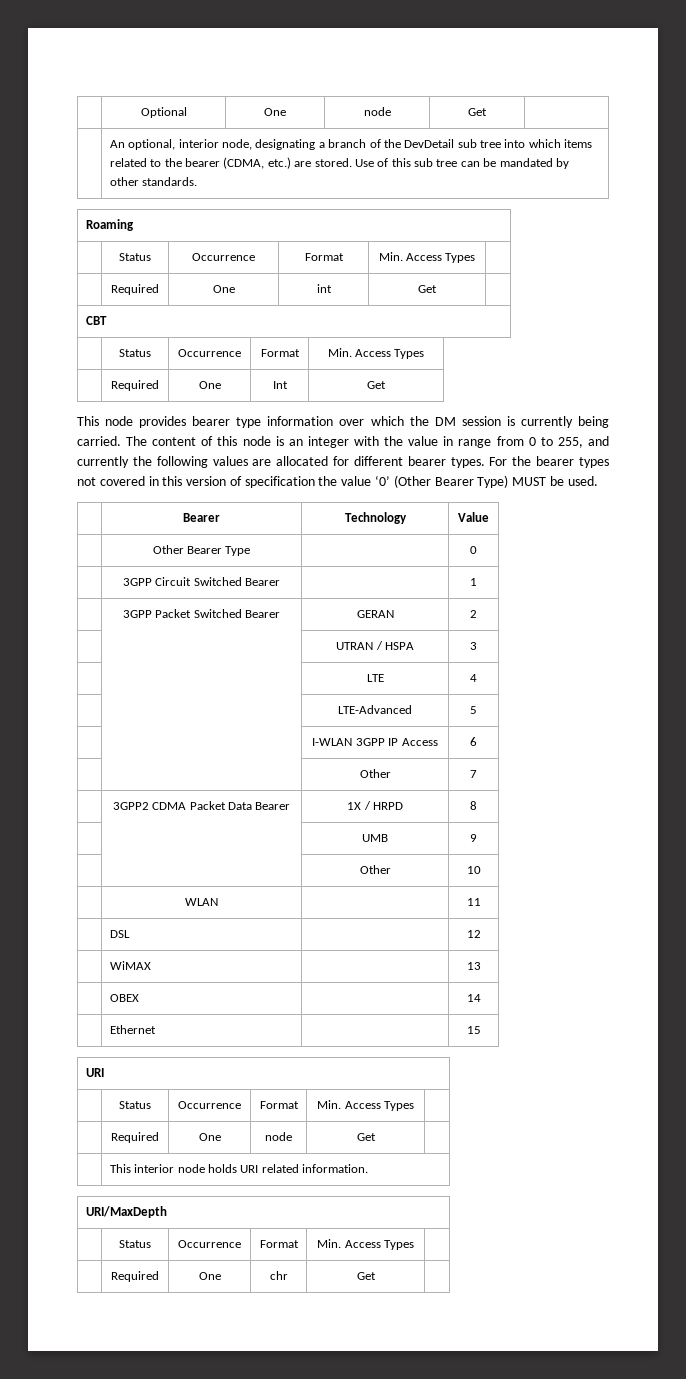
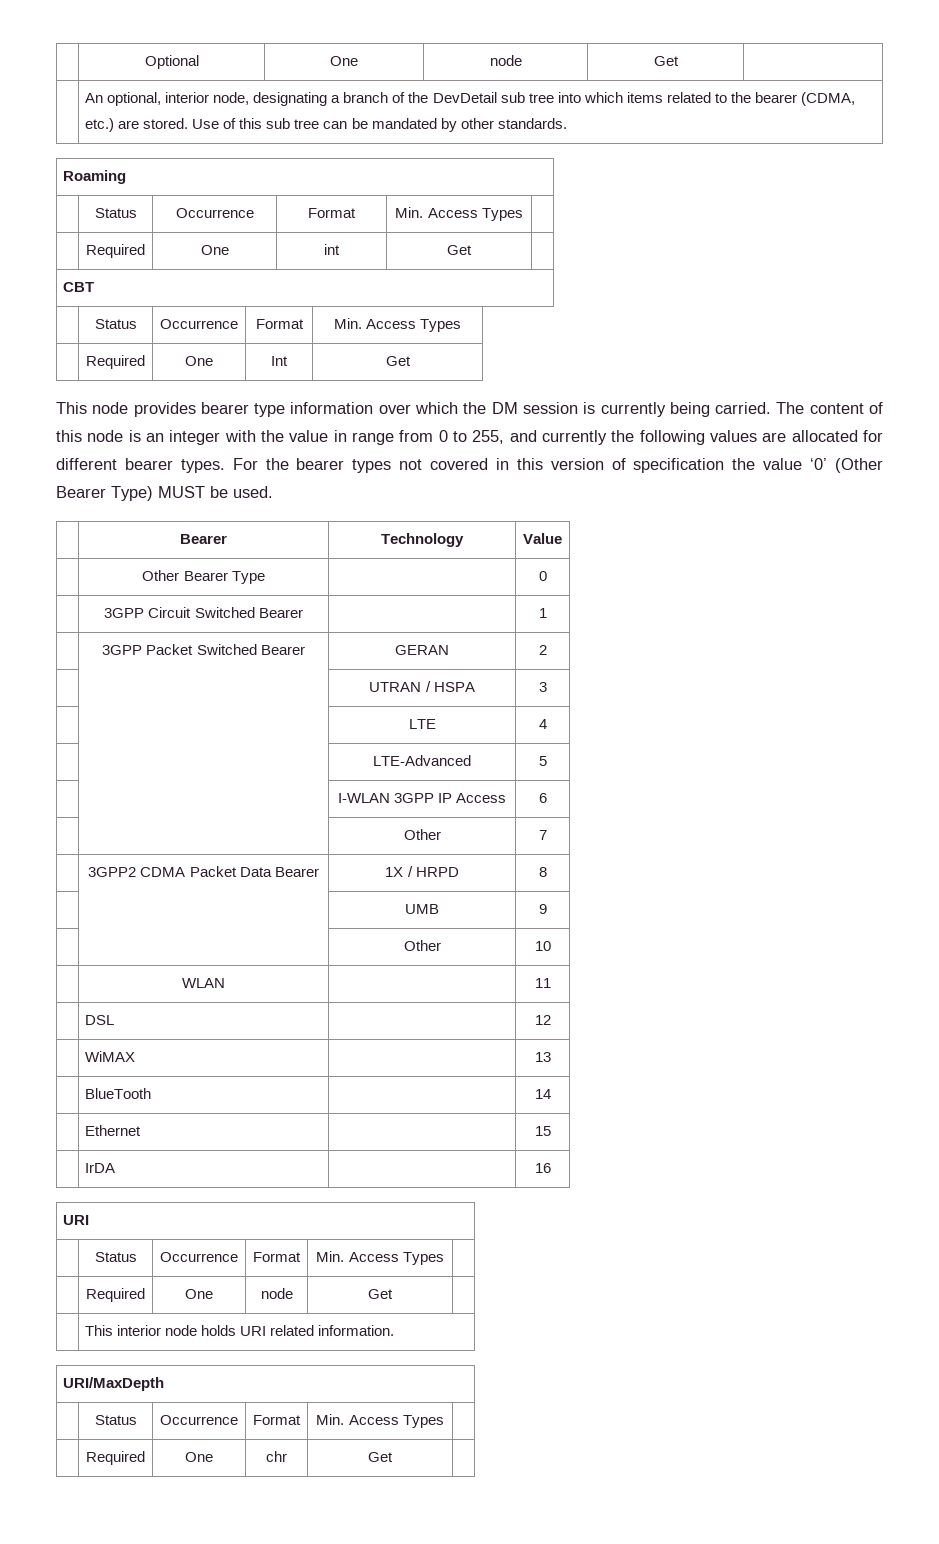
- | OBEX | | 14
+ | BlueTooth | | 14
+ | IrDA | | 16

